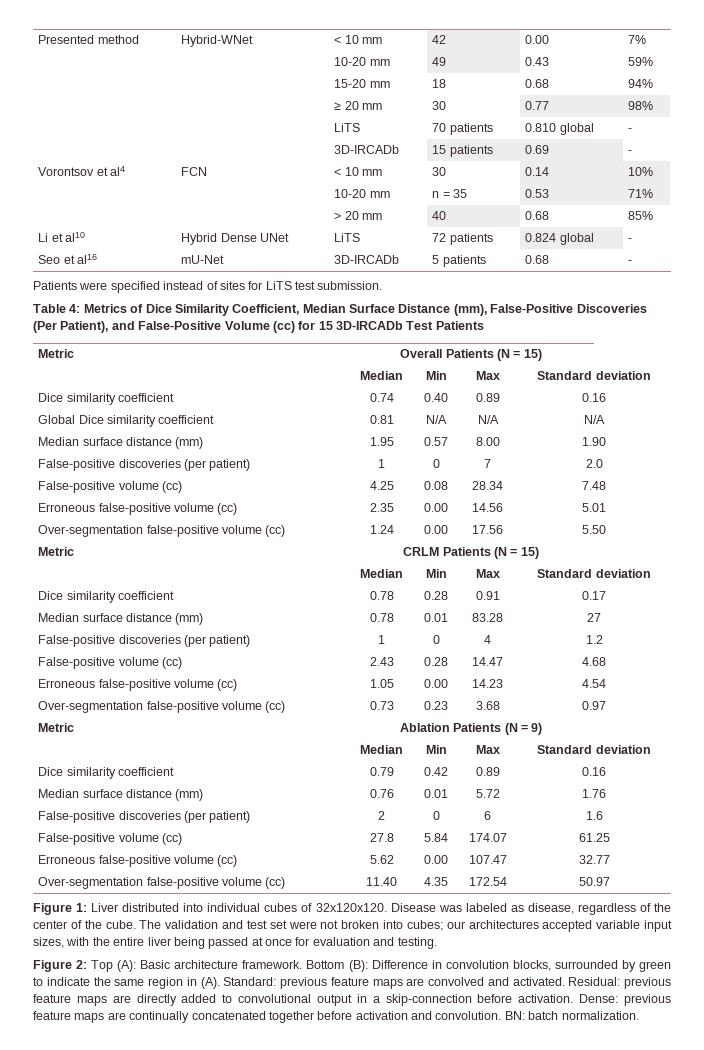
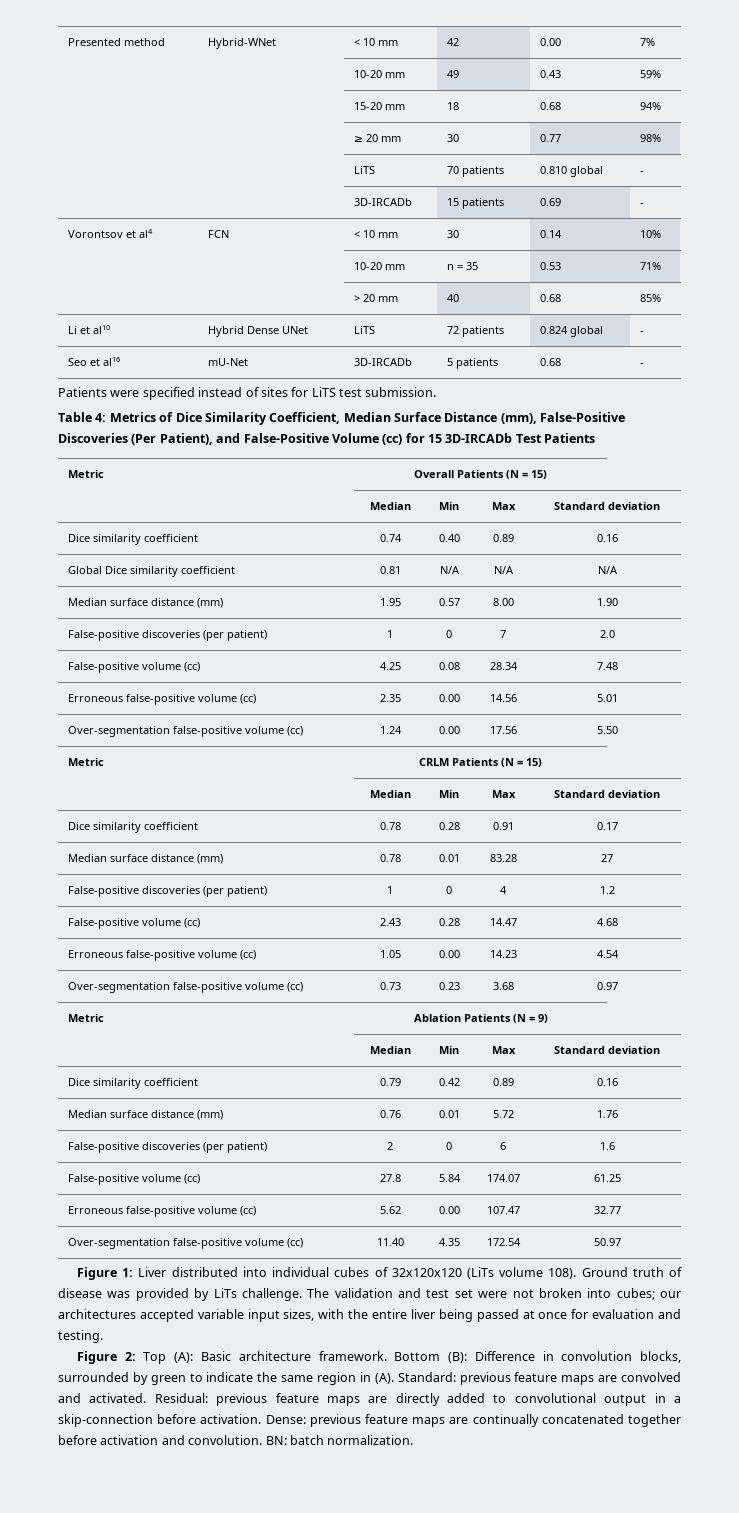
- Figure 1: Liver distributed into individual cubes of 32x120x120. Disease was labeled as disease, regardless of the center of the cube.
+ Figure 1: Liver distributed into individual cubes of 32x120x120 (LiTs volume 108). Ground truth of disease was provided by LiTs challenge.

